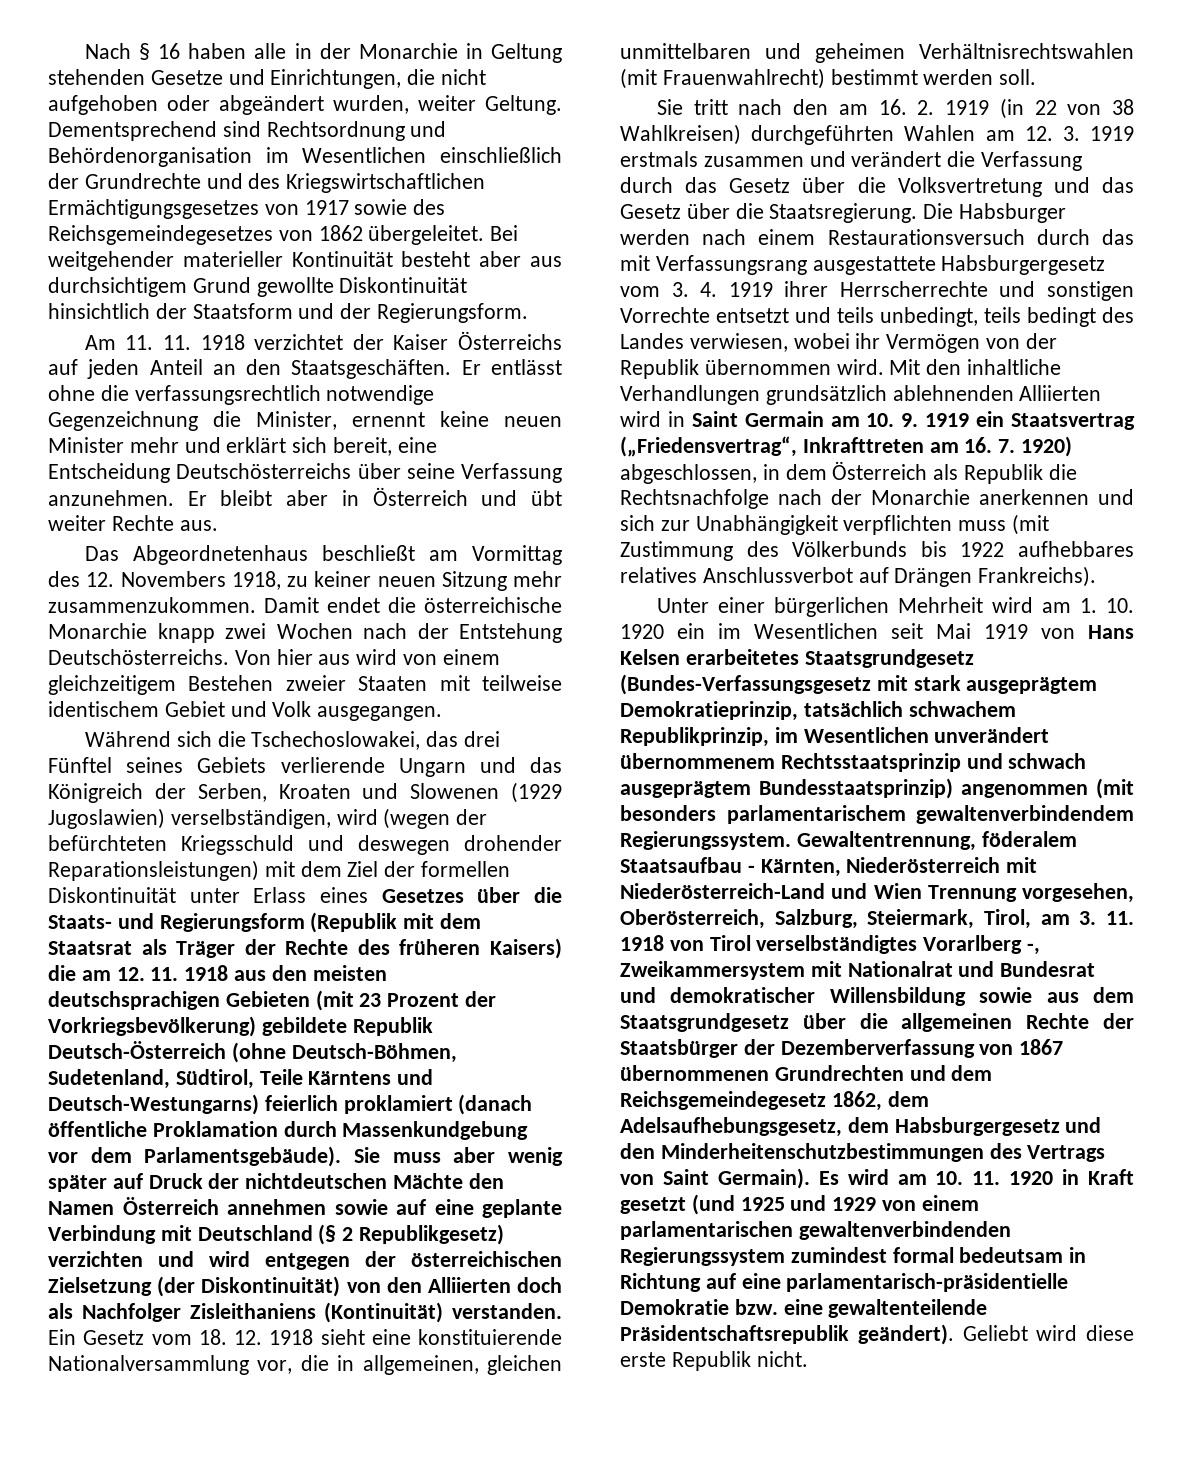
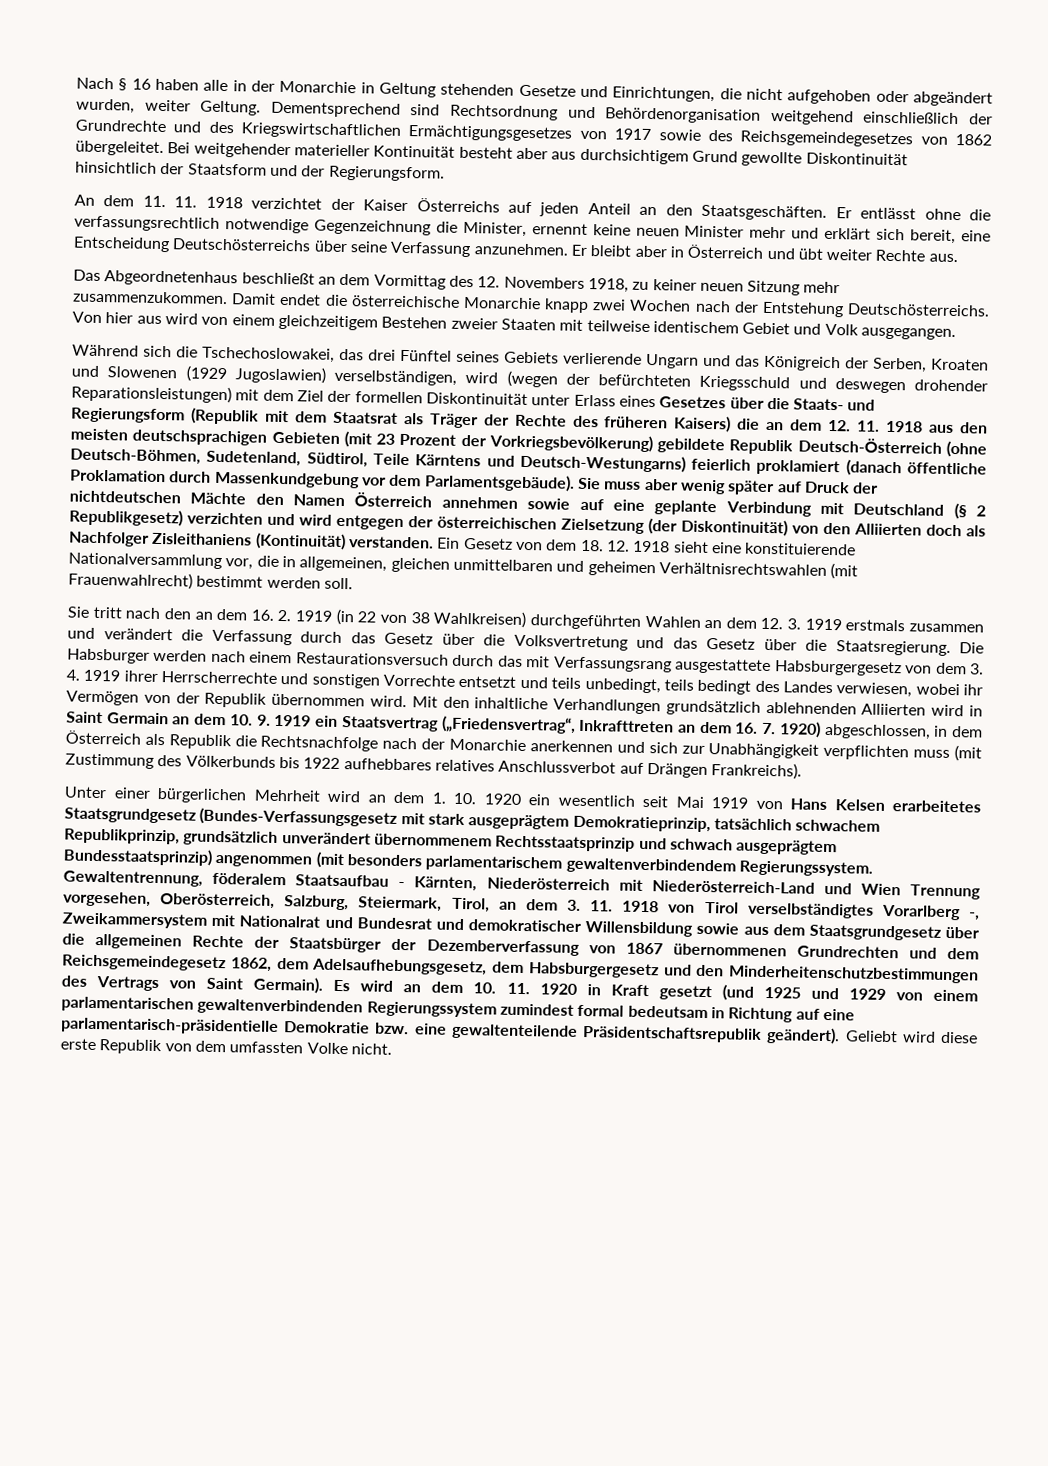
- Dementsprechend sind Rechtsordnung und Behördenorganisation im Wesentlichen einschließlich der Grundrechte und des Kriegswirtschaftlichen Ermächtigungsgesetzes von 1917 sowie des Reichsgemeindegesetzes von 1862 übergeleitet.
+ Dementsprechend sind Rechtsordnung und Behördenorganisation weitgehend einschließlich der Grundrechte und des Kriegswirtschaftlichen Ermächtigungsgesetzes von 1917 sowie des Reichsgemeindegesetzes von 1862 übergeleitet.
- Am 11. 11. 1918 verzichtet der Kaiser Österreichs auf jeden Anteil an den Staatsgeschäften.
+ An dem 11. 11. 1918 verzichtet der Kaiser Österreichs auf jeden Anteil an den Staatsgeschäften.
- Das Abgeordnetenhaus beschließt am Vormittag des 12. Novembers 1918, zu keiner neuen Sitzung mehr zusammenzukommen.
+ Das Abgeordnetenhaus beschließt an dem Vormittag des 12. Novembers 1918, zu keiner neuen Sitzung mehr zusammenzukommen.
- Während sich die Tschechoslowakei, das drei Fünftel seines Gebiets verlierende Ungarn und das Königreich der Serben, Kroaten und Slowenen (1929 Jugoslawien) verselbständigen, wird (wegen der befürchteten Kriegsschuld und deswegen drohender Reparationsleistungen) mit dem Ziel der formellen Diskontinuität unter Erlass eines Gesetzes über die Staats- und Regierungsform (Republik mit dem Staatsrat als Träger der Rechte des früheren Kaisers) die am 12. 11. 1918 aus den meisten deutschsprachigen Gebieten (mit 23 Prozent der Vorkriegsbevölkerung) gebildete Republik Deutsch-Österreich (ohne Deutsch-Böhmen, Sudetenland, Südtirol, Teile Kärntens und Deutsch-Westungarns) feierlich proklamiert (danach öffentliche Proklamation durch Massenkundgebung vor dem Parlamentsgebäude).
+ Während sich die Tschechoslowakei, das drei Fünftel seines Gebiets verlierende Ungarn und das Königreich der Serben, Kroaten und Slowenen (1929 Jugoslawien) verselbständigen, wird (wegen der befürchteten Kriegsschuld und deswegen drohender Reparationsleistungen) mit dem Ziel der formellen Diskontinuität unter Erlass eines Gesetzes über die Staats- und Regierungsform (Republik mit dem Staatsrat als Träger der Rechte des früheren Kaisers) die an dem 12. 11. 1918 aus den meisten deutschsprachigen Gebieten (mit 23 Prozent der Vorkriegsbevölkerung) gebildete Republik Deutsch-Österreich (ohne Deutsch-Böhmen, Sudetenland, Südtirol, Teile Kärntens und Deutsch-Westungarns) feierlich proklamiert (danach öffentliche Proklamation durch Massenkundgebung vor dem Parlamentsgebäude).
- Ein Gesetz vom 18. 12. 1918 sieht eine konstituierende Nationalversammlung vor, die in allgemeinen, gleichen unmittelbaren und geheimen Verhältnisrechtswahlen (mit Frauenwahlrecht) bestimmt werden soll.
+ Ein Gesetz von dem 18. 12. 1918 sieht eine konstituierende Nationalversammlung vor, die in allgemeinen, gleichen unmittelbaren und geheimen Verhältnisrechtswahlen (mit Frauenwahlrecht) bestimmt werden soll.
- Sie tritt nach den am 16. 2. 1919 (in 22 von 38 Wahlkreisen) durchgeführten Wahlen am 12. 3. 1919 erstmals zusammen und verändert die Verfassung durch das Gesetz über die Volksvertretung und das Gesetz über die Staatsregierung.
+ Sie tritt nach den an dem 16. 2. 1919 (in 22 von 38 Wahlkreisen) durchgeführten Wahlen an dem 12. 3. 1919 erstmals zusammen und verändert die Verfassung durch das Gesetz über die Volksvertretung und das Gesetz über die Staatsregierung.
- Die Habsburger werden nach einem Restaurationsversuch durch das mit Verfassungsrang ausgestattete Habsburgergesetz vom 3. 4. 1919 ihrer Herrscherrechte und sonstigen Vorrechte entsetzt und teils unbedingt, teils bedingt des Landes verwiesen, wobei ihr Vermögen von der Republik übernommen wird.
+ Die Habsburger werden nach einem Restaurationsversuch durch das mit Verfassungsrang ausgestattete Habsburgergesetz von dem 3. 4. 1919 ihrer Herrscherrechte und sonstigen Vorrechte entsetzt und teils unbedingt, teils bedingt des Landes verwiesen, wobei ihr Vermögen von der Republik übernommen wird.
- Mit den inhaltliche Verhandlungen grundsätzlich ablehnenden Alliierten wird in Saint Germain am 10. 9. 1919 ein Staatsvertrag („Friedensvertrag“, Inkrafttreten am 16. 7. 1920) abgeschlossen, in dem Österreich als Republik die Rechtsnachfolge nach der Monarchie anerkennen und sich zur Unabhängigkeit verpflichten muss (mit Zustimmung des Völkerbunds bis 1922 aufhebbares relatives Anschlussverbot auf Drängen Frankreichs).
+ Mit den inhaltliche Verhandlungen grundsätzlich ablehnenden Alliierten wird in Saint Germain an dem 10. 9. 1919 ein Staatsvertrag („Friedensvertrag“, Inkrafttreten an dem 16. 7. 1920) abgeschlossen, in dem Österreich als Republik die Rechtsnachfolge nach der Monarchie anerkennen und sich zur Unabhängigkeit verpflichten muss (mit Zustimmung des Völkerbunds bis 1922 aufhebbares relatives Anschlussverbot auf Drängen Frankreichs).
- Unter einer bürgerlichen Mehrheit wird am 1. 10. 1920 ein im Wesentlichen seit Mai 1919 von Hans Kelsen erarbeitetes Staatsgrundgesetz (Bundes-Verfassungsgesetz mit stark ausgeprägtem Demokratieprinzip, tatsächlich schwachem Republikprinzip, im Wesentlichen unverändert übernommenem Rechtsstaatsprinzip und schwach ausgeprägtem Bundesstaatsprinzip) angenommen (mit besonders parlamentarischem gewaltenverbindendem Regierungssystem.
+ Unter einer bürgerlichen Mehrheit wird an dem 1. 10. 1920 ein wesentlich seit Mai 1919 von Hans Kelsen erarbeitetes Staatsgrundgesetz (Bundes-Verfassungsgesetz mit stark ausgeprägtem Demokratieprinzip, tatsächlich schwachem Republikprinzip, grundsätzlich unverändert übernommenem Rechtsstaatsprinzip und schwach ausgeprägtem Bundesstaatsprinzip) angenommen (mit besonders parlamentarischem gewaltenverbindendem Regierungssystem.
- Gewaltentrennung, föderalem Staatsaufbau - Kärnten, Niederösterreich mit Niederösterreich-Land und Wien Trennung vorgesehen, Oberösterreich, Salzburg, Steiermark, Tirol, am 3. 11. 1918 von Tirol verselbständigtes Vorarlberg -, Zweikammersystem mit Nationalrat und Bundesrat und demokratischer Willensbildung sowie aus dem Staatsgrundgesetz über die allgemeinen Rechte der Staatsbürger der Dezemberverfassung von 1867 übernommenen Grundrechten und dem Reichsgemeindegesetz 1862, dem Adelsaufhebungsgesetz, dem Habsburgergesetz und den Minderheitenschutzbestimmungen des Vertrags von Saint Germain).
+ Gewaltentrennung, föderalem Staatsaufbau - Kärnten, Niederösterreich mit Niederösterreich-Land und Wien Trennung vorgesehen, Oberösterreich, Salzburg, Steiermark, Tirol, an dem 3. 11. 1918 von Tirol verselbständigtes Vorarlberg -, Zweikammersystem mit Nationalrat und Bundesrat und demokratischer Willensbildung sowie aus dem Staatsgrundgesetz über die allgemeinen Rechte der Staatsbürger der Dezemberverfassung von 1867 übernommenen Grundrechten und dem Reichsgemeindegesetz 1862, dem Adelsaufhebungsgesetz, dem Habsburgergesetz und den Minderheitenschutzbestimmungen des Vertrags von Saint Germain).
- Es wird am 10. 11. 1920 in Kraft gesetzt (und 1925 und 1929 von einem parlamentarischen gewaltenverbindenden Regierungssystem zumindest formal bedeutsam in Richtung auf eine parlamentarisch-präsidentielle Demokratie bzw. eine gewaltenteilende Präsidentschaftsrepublik geändert).
+ Es wird an dem 10. 11. 1920 in Kraft gesetzt (und 1925 und 1929 von einem parlamentarischen gewaltenverbindenden Regierungssystem zumindest formal bedeutsam in Richtung auf eine parlamentarisch-präsidentielle Demokratie bzw. eine gewaltenteilende Präsidentschaftsrepublik geändert).
- Geliebt wird diese erste Republik nicht.
+ Geliebt wird diese erste Republik von dem umfassten Volke nicht.

